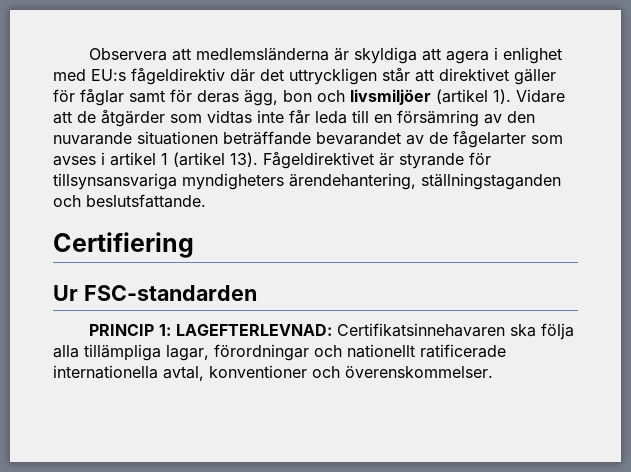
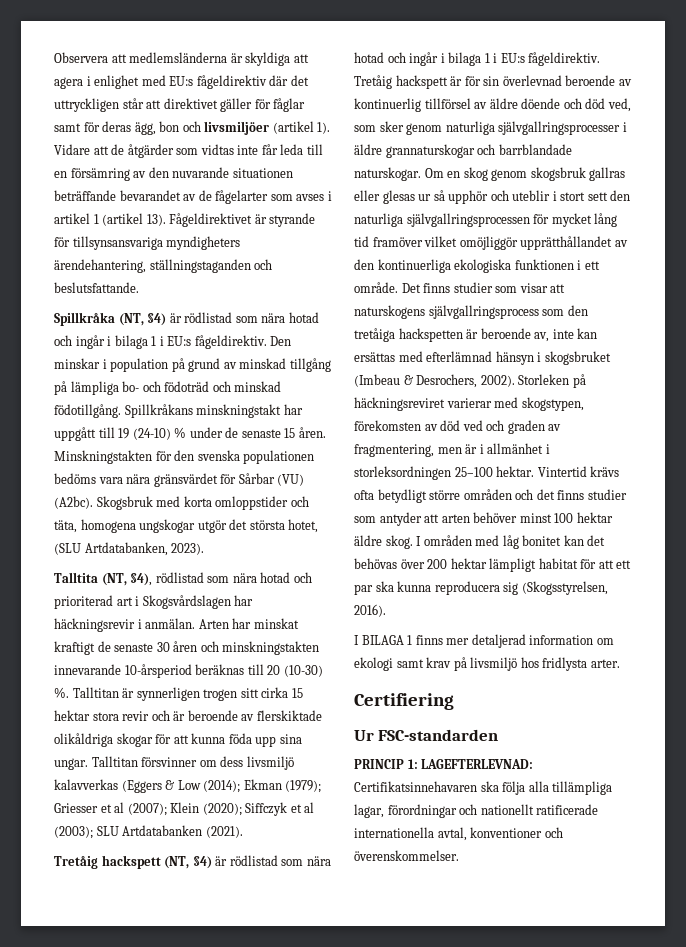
+ Spillkråka (NT, §4) är rödlistad som nära hotad och ingår i bilaga 1 i EU:s fågeldirektiv. Den minskar i population på grund av minskad tillgång på lämpliga bo- och födoträd och minskad födotillgång. Spillkråkans minskningstakt har uppgått till 19 (24-10) % under de senaste 15 åren. Minskningstakten för den svenska populationen bedöms vara nära gränsvärdet för Sårbar (VU) (A2bc). Skogsbruk med korta omloppstider och täta, homogena ungskogar utgör det största hotet, (SLU Artdatabanken, 2023).
+ Talltita (NT, §4), rödlistad som nära hotad och prioriterad art i Skogsvårdslagen har häckningsrevir i anmälan. Arten har minskat kraftigt de senaste 30 åren och minskningstakten innevarande 10-årsperiod beräknas till 20 (10-30) %. Talltitan är synnerligen trogen sitt cirka 15 hektar stora revir och är beroende av flerskiktade olikåldriga skogar för att kunna föda upp sina ungar. Talltitan försvinner om dess livsmiljö kalavverkas (Eggers & Low (2014); Ekman (1979); Griesser et al (2007); Klein (2020); Siffczyk et al (2003); SLU Artdatabanken (2021).
+ Tretåig hackspett (NT, §4) är rödlistad som nära hotad och ingår i bilaga 1 i EU:s fågeldirektiv. Tretåig hackspett är för sin överlevnad beroende av kontinuerlig tillförsel av äldre döende och död ved, som sker genom naturliga självgallringsprocesser i äldre grannaturskogar och barrblandade naturskogar. Om en skog genom skogsbruk gallras eller glesas ur så upphör och uteblir i stort sett den naturliga självgallringsprocessen för mycket lång tid framöver vilket omöjliggör upprätthållandet av den kontinuerliga ekologiska funktionen i ett område. Det finns studier som visar att naturskogens självgallringsprocess som den tretåiga hackspetten är beroende av, inte kan ersättas med efterlämnad hänsyn i skogsbruket (Imbeau & Desrochers, 2002). Storleken på häckningsreviret varierar med skogstypen, förekomsten av död ved och graden av fragmentering, men är i allmänhet i storleksordningen 25–100 hektar. Vintertid krävs ofta betydligt större områden och det finns studier som antyder att arten behöver minst 100 hektar äldre skog. I områden med låg bonitet kan det behövas över 200 hektar lämpligt habitat för att ett par ska kunna reproducera sig (Skogsstyrelsen, 2016).
+ I BILAGA 1 finns mer detaljerad information om ekologi samt krav på livsmiljö hos fridlysta arter.

